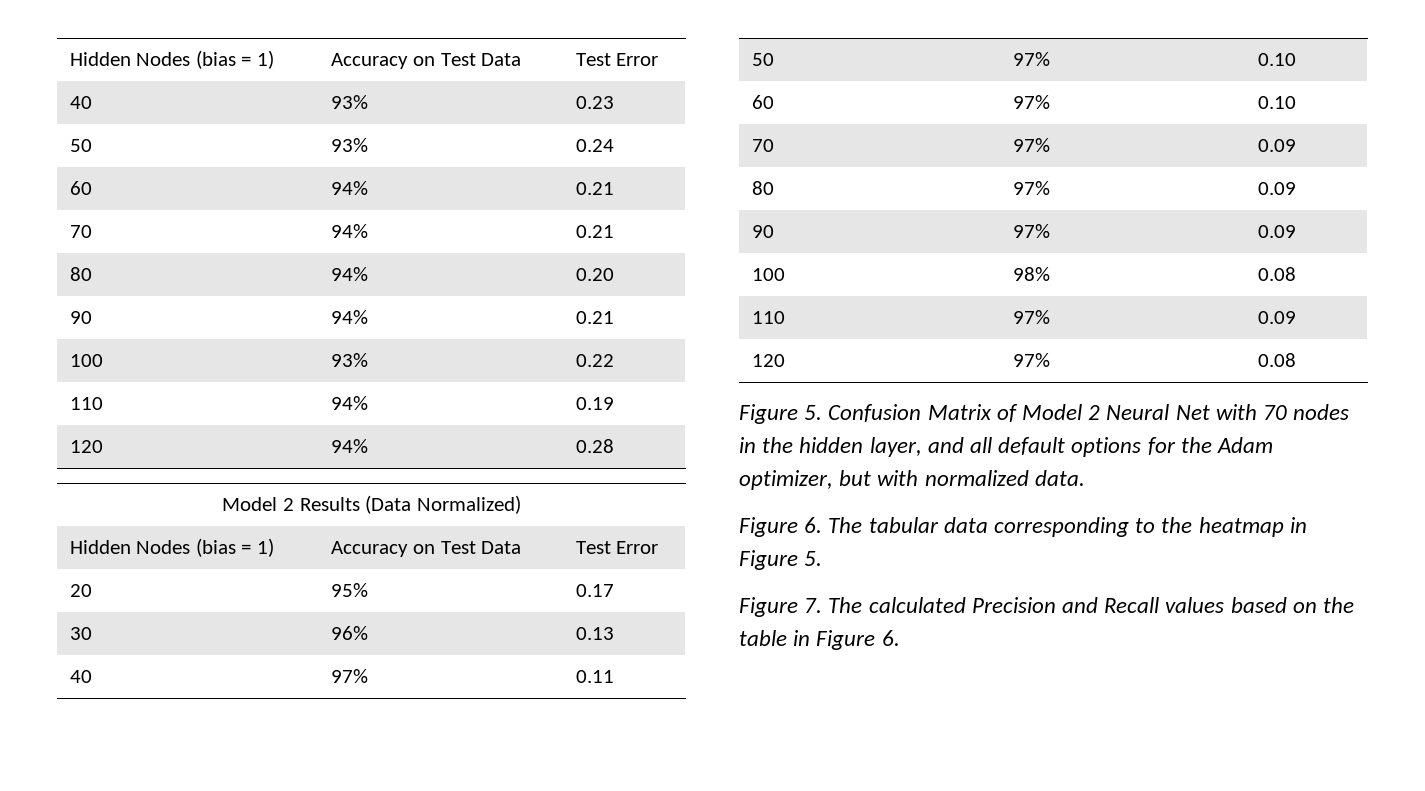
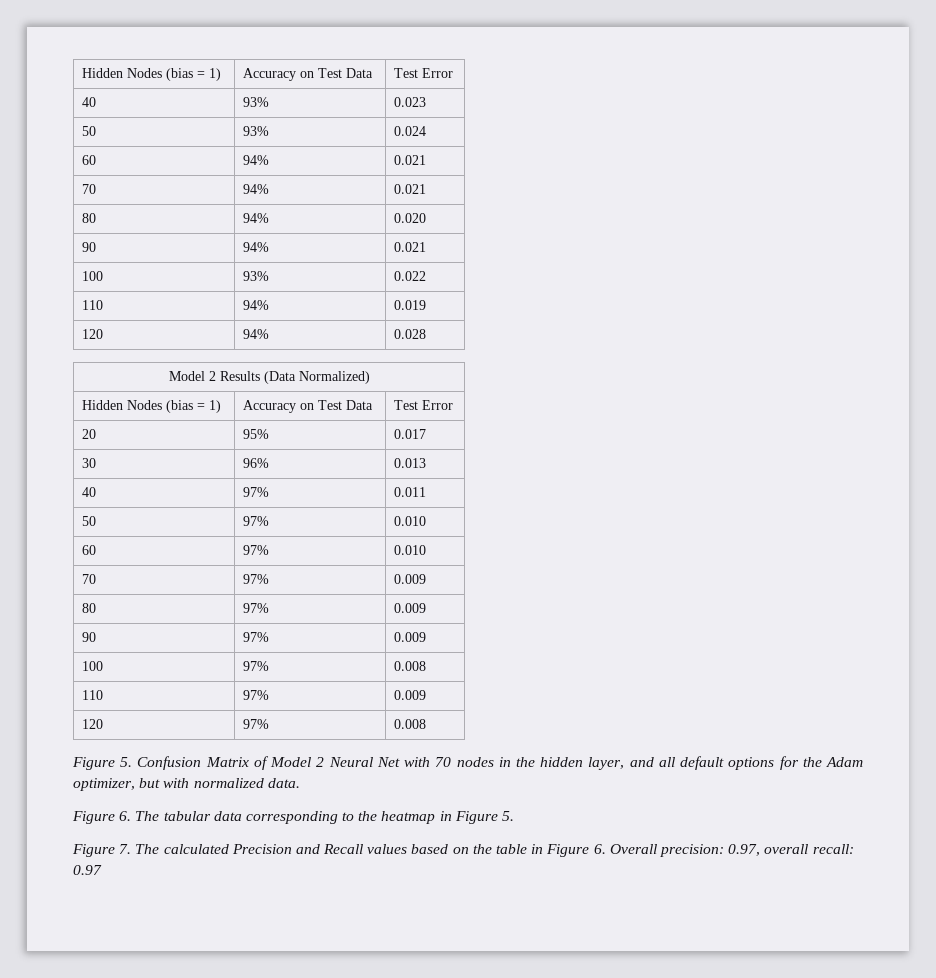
- 40 | 93% | 0.23
+ 40 | 93% | 0.023
- 50 | 93% | 0.24
+ 50 | 93% | 0.024
- 60 | 94% | 0.21
+ 60 | 94% | 0.021
- 70 | 94% | 0.21
+ 70 | 94% | 0.021
- 80 | 94% | 0.20
+ 80 | 94% | 0.020
- 90 | 94% | 0.21
+ 90 | 94% | 0.021
- 100 | 93% | 0.22
+ 100 | 93% | 0.022
- 110 | 94% | 0.19
+ 110 | 94% | 0.019
- 120 | 94% | 0.28
+ 120 | 94% | 0.028
- 20 | 95% | 0.17
+ 20 | 95% | 0.017
- 30 | 96% | 0.13
+ 30 | 96% | 0.013
- 40 | 97% | 0.11
+ 40 | 97% | 0.011
- 50 | 97% | 0.10
+ 50 | 97% | 0.010
- 60 | 97% | 0.10
+ 60 | 97% | 0.010
- 70 | 97% | 0.09
+ 70 | 97% | 0.009
- 80 | 97% | 0.09
+ 80 | 97% | 0.009
- 90 | 97% | 0.09
- 100 | 98% | 0.08
+ 90 | 97% | 0.009
+ 100 | 97% | 0.008
- 110 | 97% | 0.09
+ 110 | 97% | 0.009
- 120 | 97% | 0.08
+ 120 | 97% | 0.008
- Figure 7. The calculated Precision and Recall values based on the table in Figure 6.
+ Figure 7. The calculated Precision and Recall values based on the table in Figure 6. Overall precision: 0.97, overall recall: 0.97

